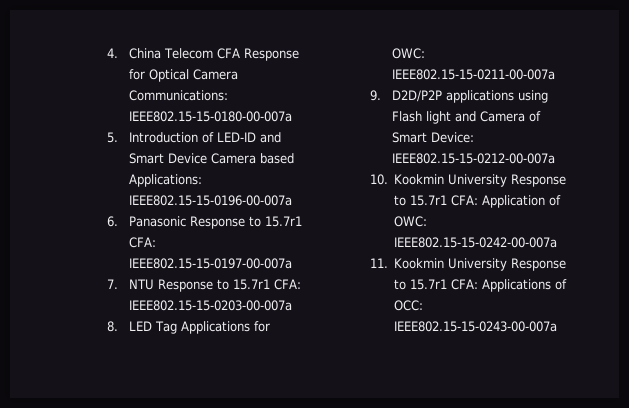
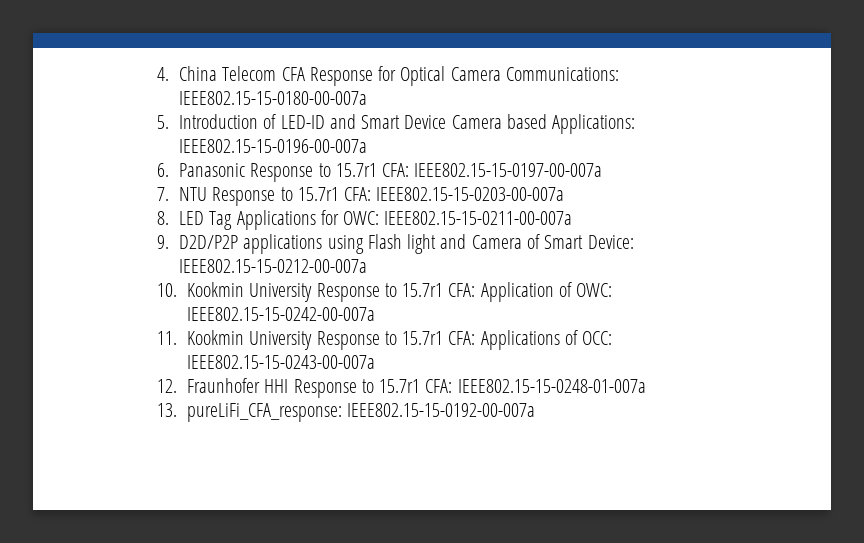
+ 12. Fraunhofer HHI Response to 15.7r1 CFA: IEEE802.15-15-0248-01-007a
+ 13. pureLiFi_CFA_response: IEEE802.15-15-0192-00-007a

